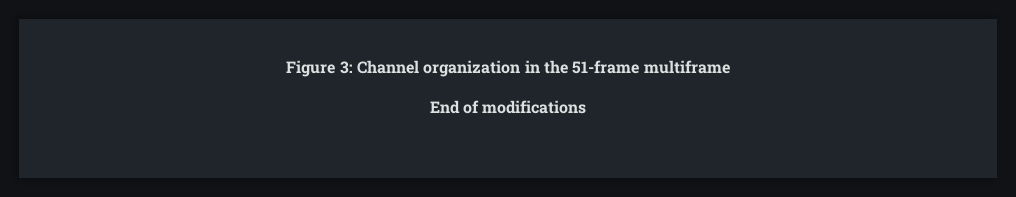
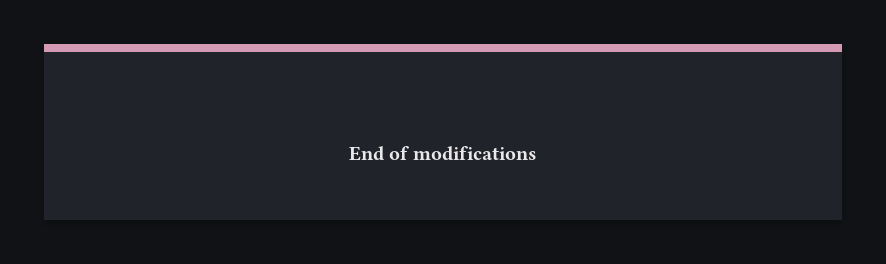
- Figure 3: Channel organization in the 51-frame multiframe

